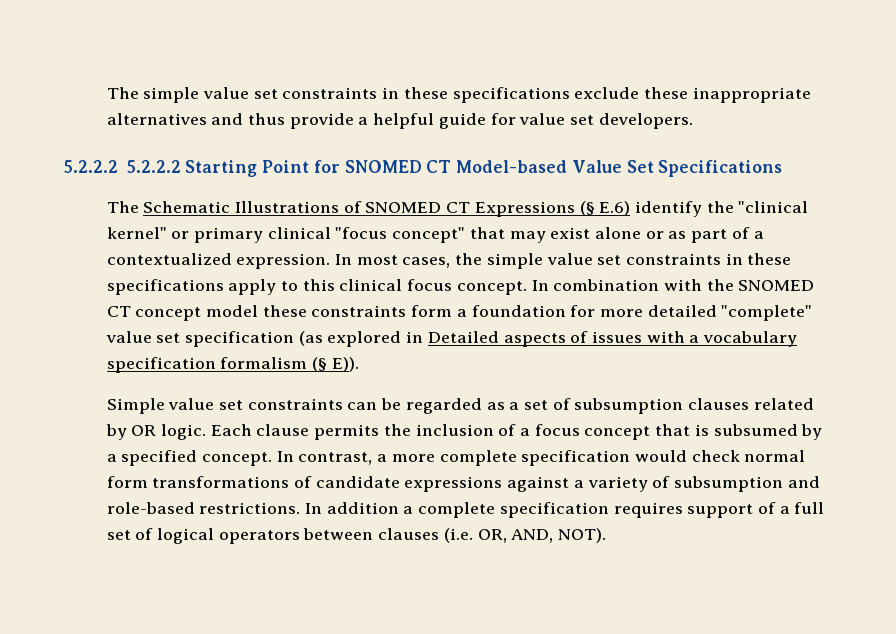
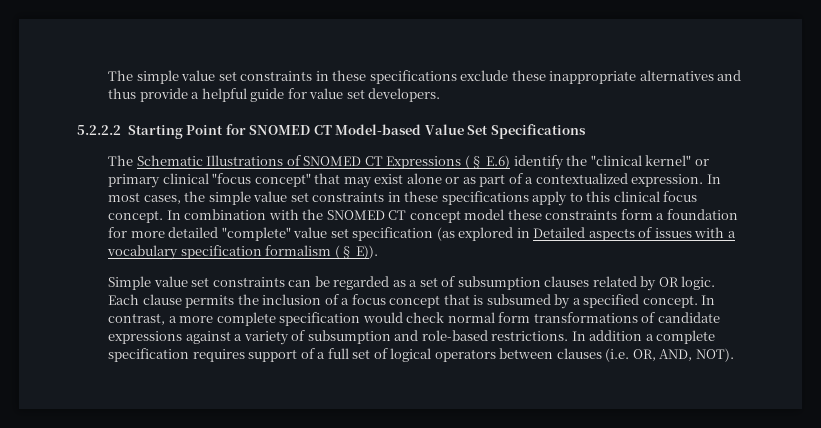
- 5.2.2.2 5.2.2.2 Starting Point for SNOMED CT Model-based Value Set Specifications
+ 5.2.2.2 Starting Point for SNOMED CT Model-based Value Set Specifications

